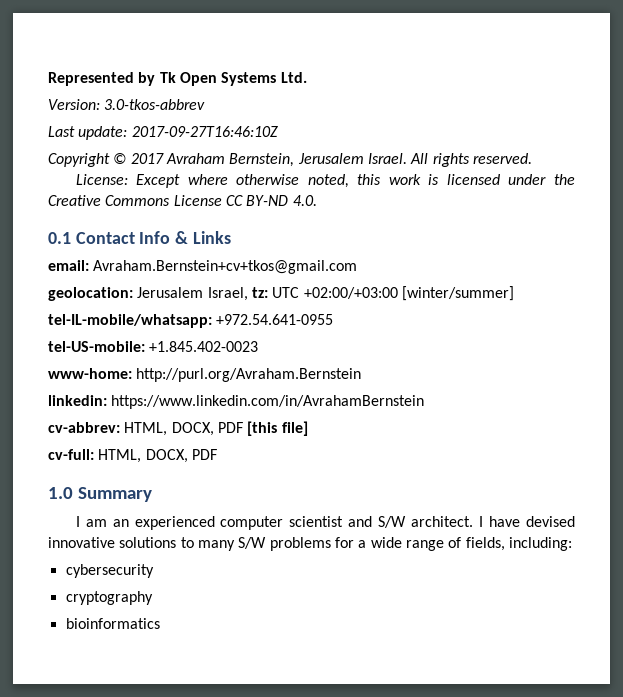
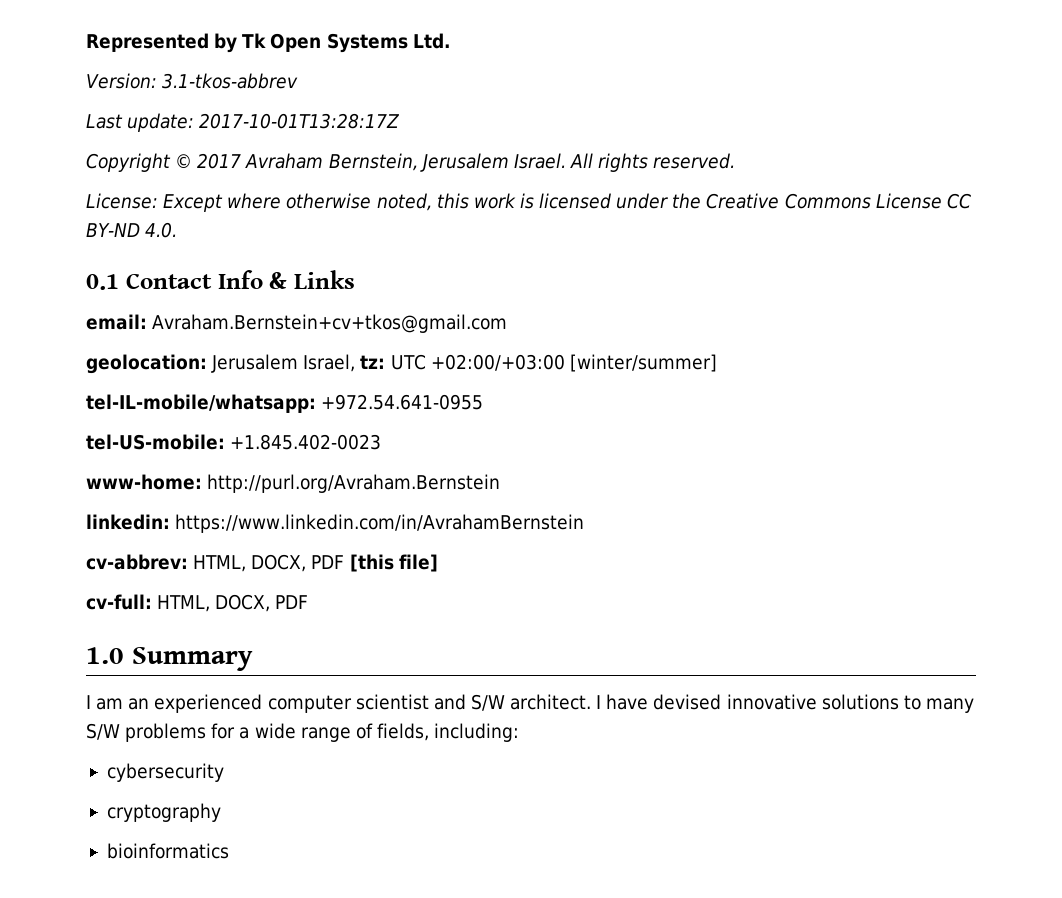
- Version: 3.0-tkos-abbrev
+ Version: 3.1-tkos-abbrev
- Last update: 2017-09-27T16:46:10Z
+ Last update: 2017-10-01T13:28:17Z

